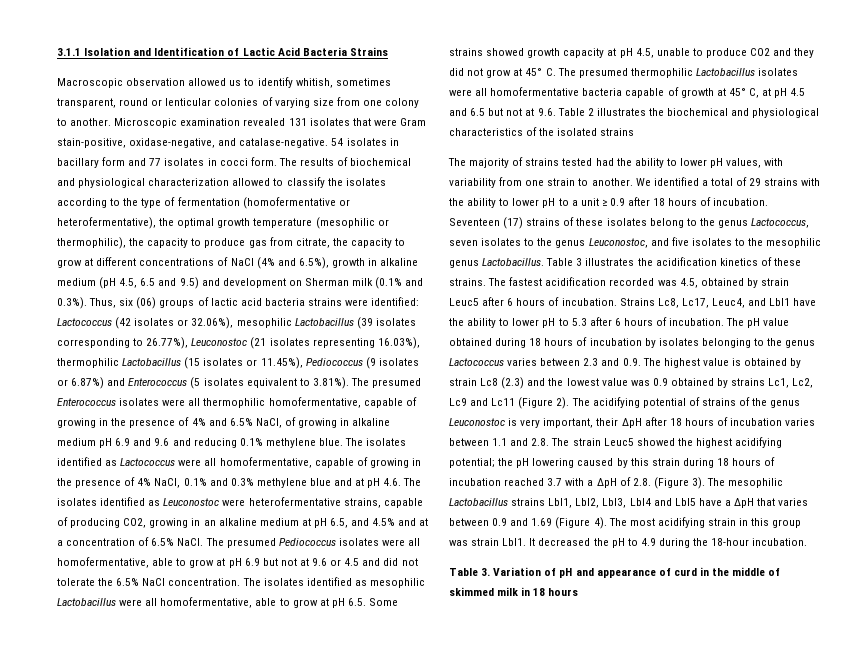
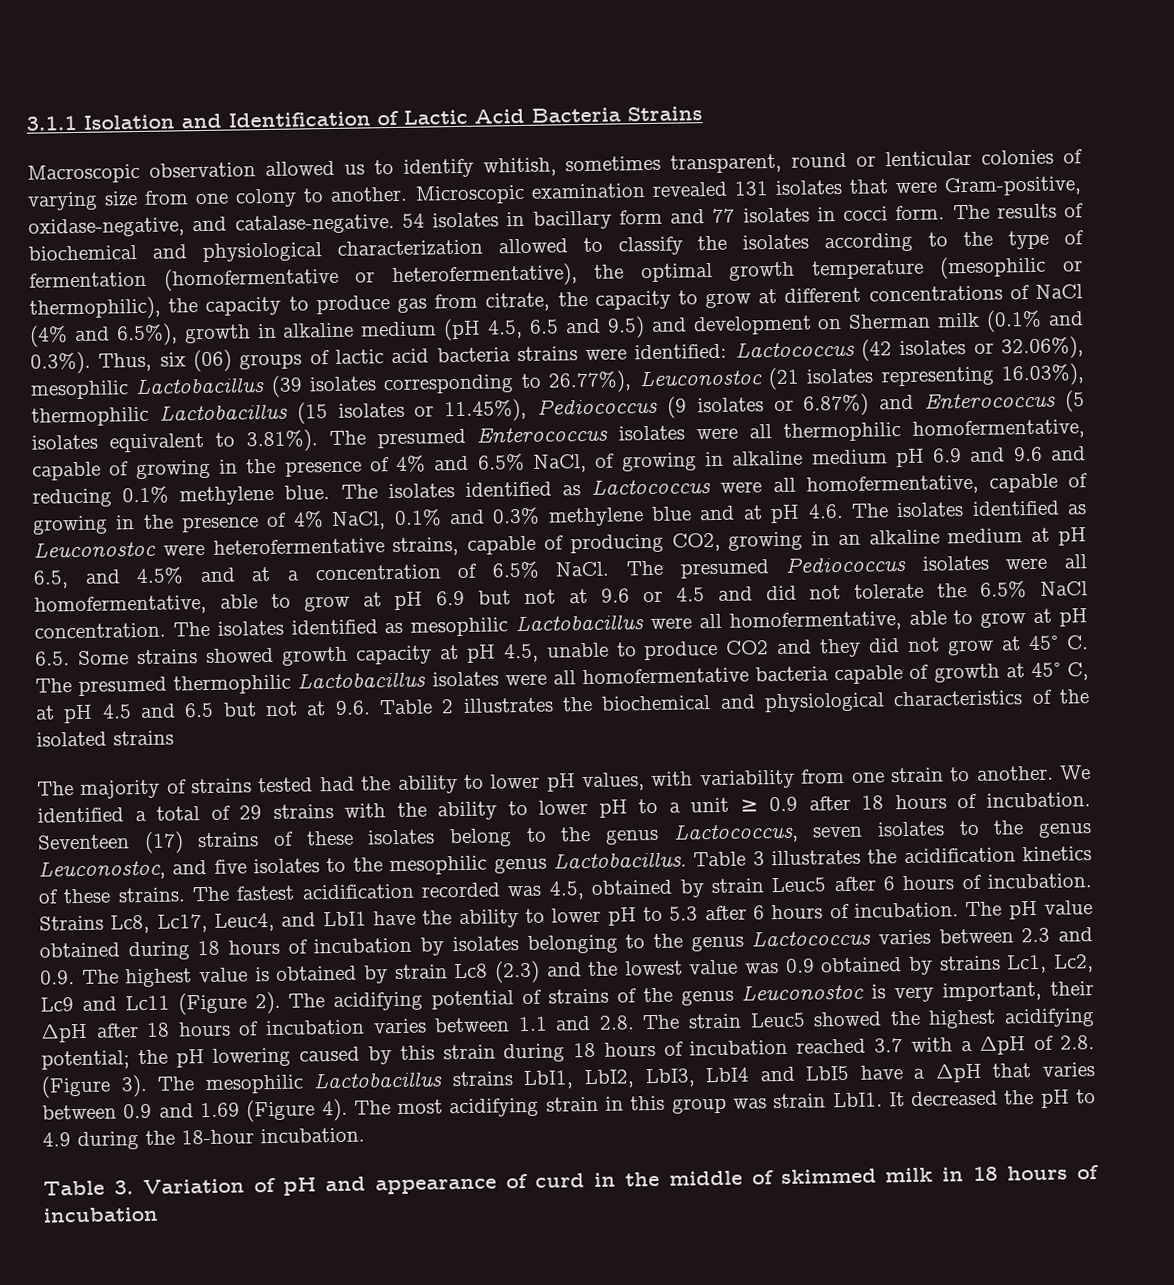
- Microscopic examination revealed 131 isolates that were Gram stain-positive, oxidase-negative, and catalase-negative.
+ Microscopic examination revealed 131 isolates that were Gram-positive, oxidase-negative, and catalase-negative.
- Table 3. Variation of pH and appearance of curd in the middle of skimmed milk in 18 hours
+ Table 3. Variation of pH and appearance of curd in the middle of skimmed milk in 18 hours of incubation

